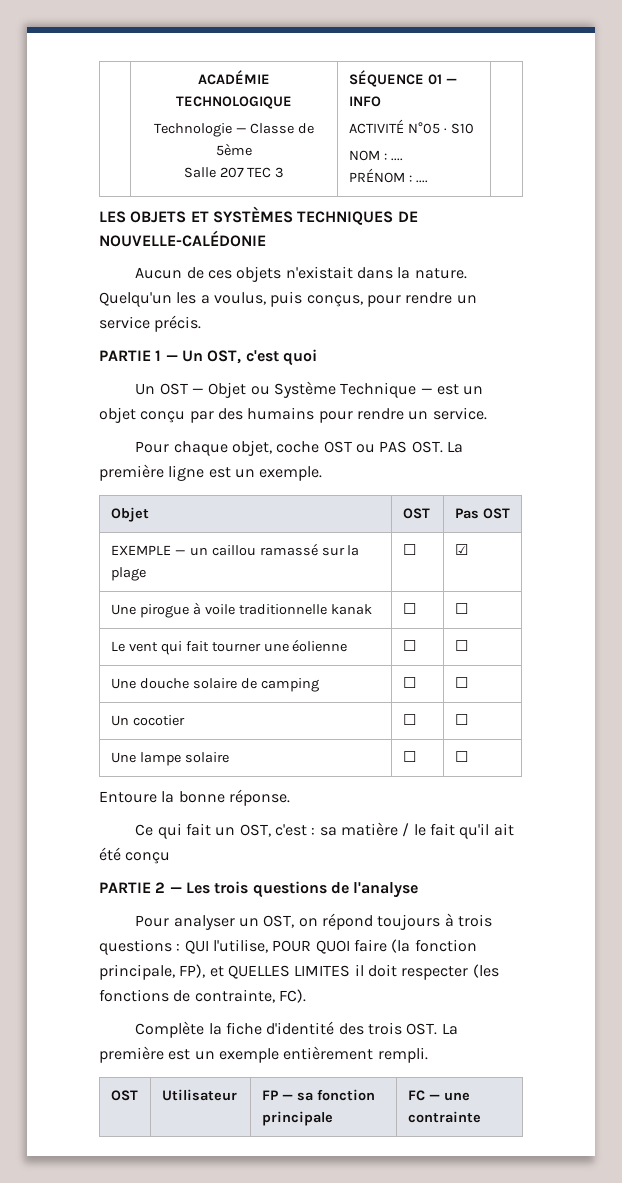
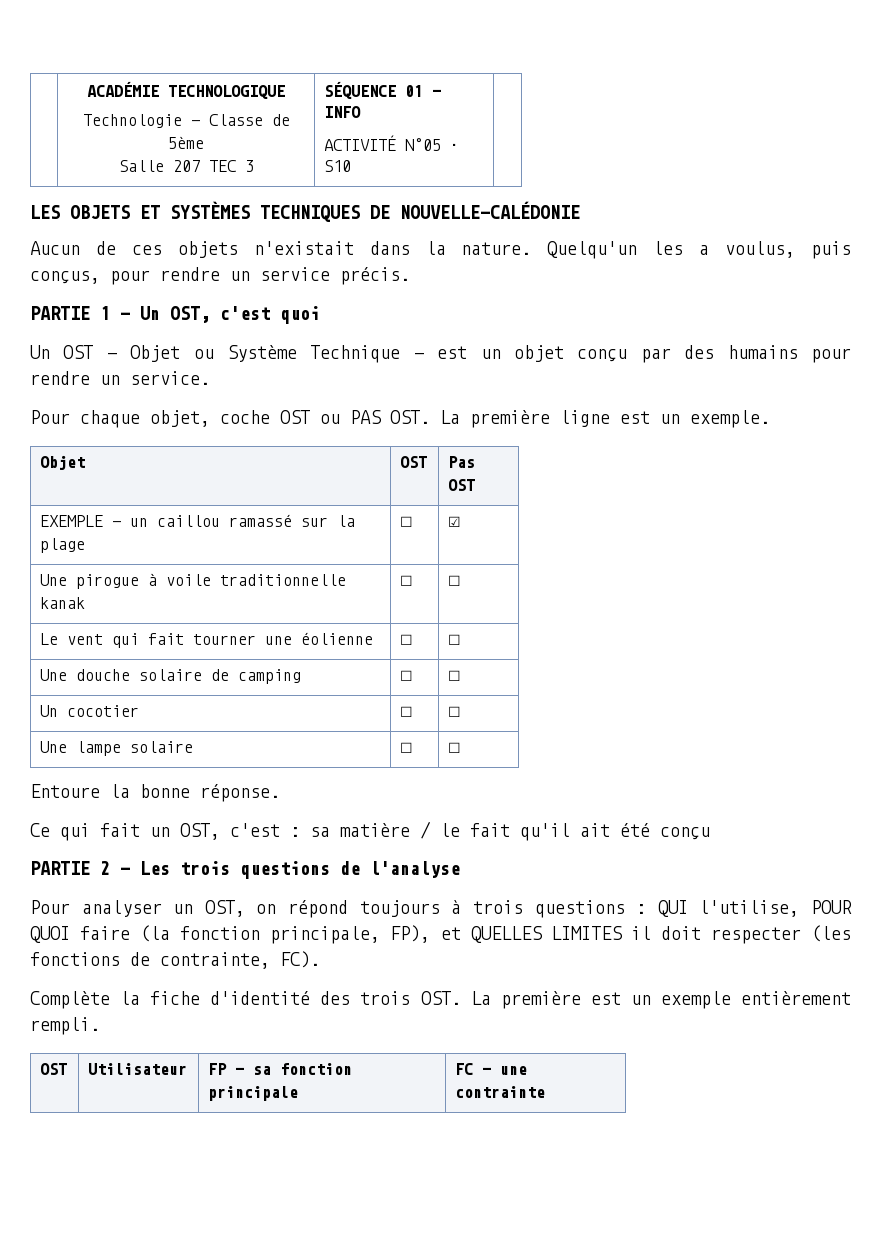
  | ACADÉMIE TECHNOLOGIQUE
  Technologie — Classe de 5ème
  Salle 207 TEC 3 | SÉQUENCE 01 — INFO
- ACTIVITÉ N°05 · S10
- NOM : ....
- PRÉNOM : .... |
+ ACTIVITÉ N°05 · S10 |

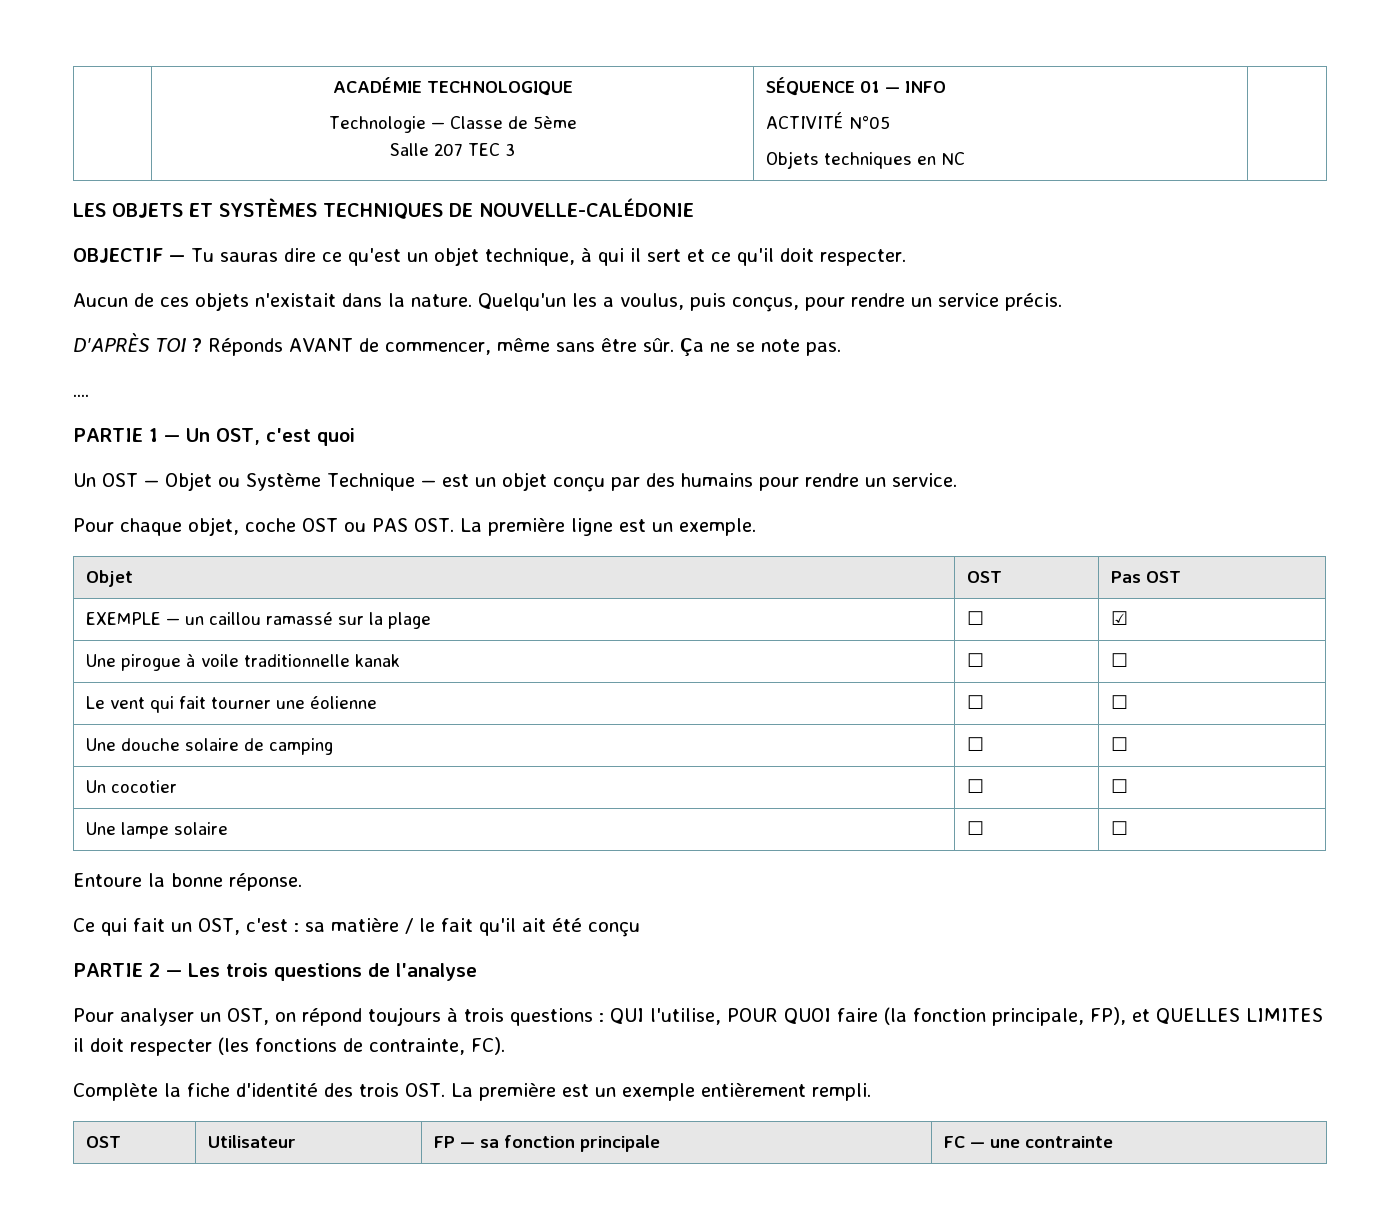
  | ACADÉMIE TECHNOLOGIQUE
  Technologie — Classe de 5ème
  Salle 207 TEC 3 | SÉQUENCE 01 — INFO
- ACTIVITÉ N°05 · S10 |
+ ACTIVITÉ N°05
+ Objets techniques en NC |
+ OBJECTIF — Tu sauras dire ce qu'est un objet technique, à qui il sert et ce qu'il doit respecter.
+ D'APRÈS TOI ? Réponds AVANT de commencer, même sans être sûr. Ça ne se note pas.
+ ....

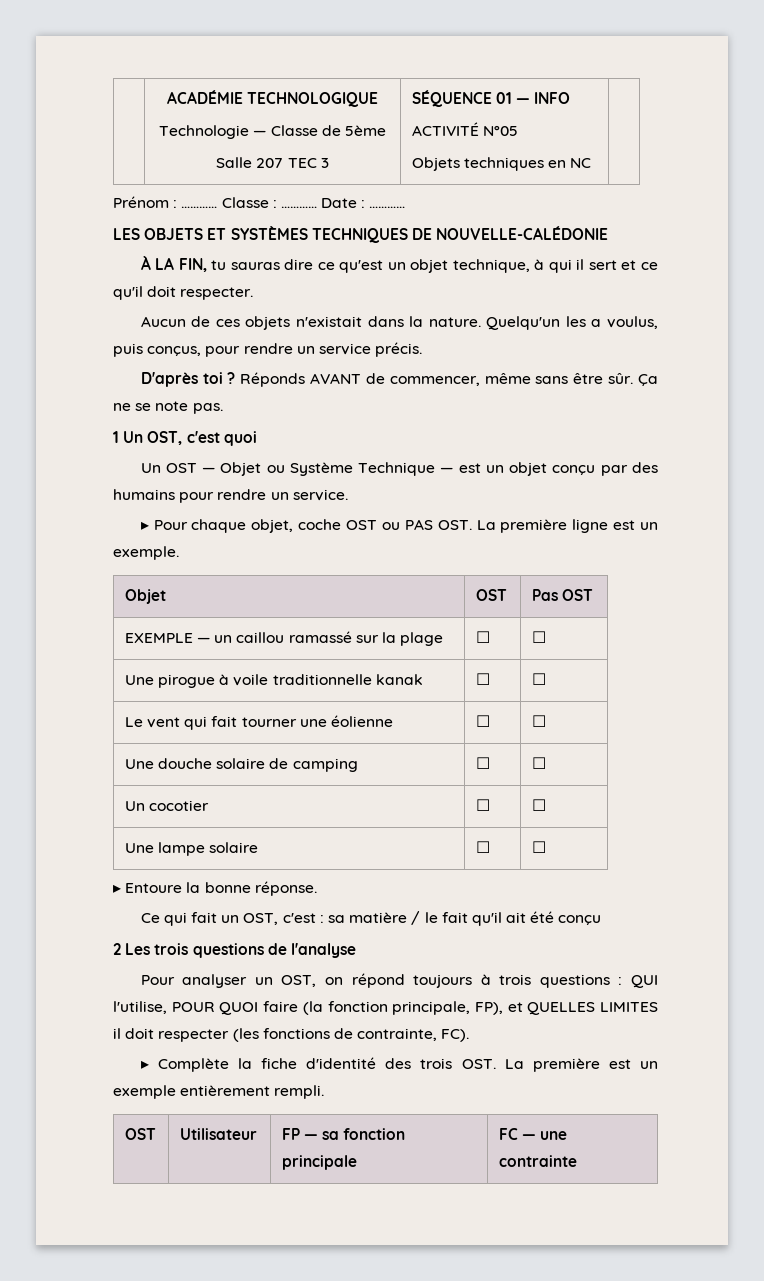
+ Prénom : ………… Classe : ………… Date : …………
- OBJECTIF — Tu sauras dire ce qu'est un objet technique, à qui il sert et ce qu'il doit respecter.
+ À LA FIN, tu sauras dire ce qu'est un objet technique, à qui il sert et ce qu'il doit respecter.
- D'APRÈS TOI ?
+ D'après toi ?
- ....
- PARTIE 1 — Un OST, c'est quoi
+ 1 Un OST, c'est quoi
- Pour chaque objet, coche OST ou PAS OST. La première ligne est un exemple.
+ ▸ Pour chaque objet, coche OST ou PAS OST. La première ligne est un exemple.
- EXEMPLE — un caillou ramassé sur la plage | ☐ | ☑
+ EXEMPLE — un caillou ramassé sur la plage | ☐ | ☐
- Entoure la bonne réponse.
+ ▸ Entoure la bonne réponse.
- PARTIE 2 — Les trois questions de l'analyse
+ 2 Les trois questions de l'analyse
- Complète la fiche d'identité des trois OST. La première est un exemple entièrement rempli.
+ ▸ Complète la fiche d'identité des trois OST. La première est un exemple entièrement rempli.

